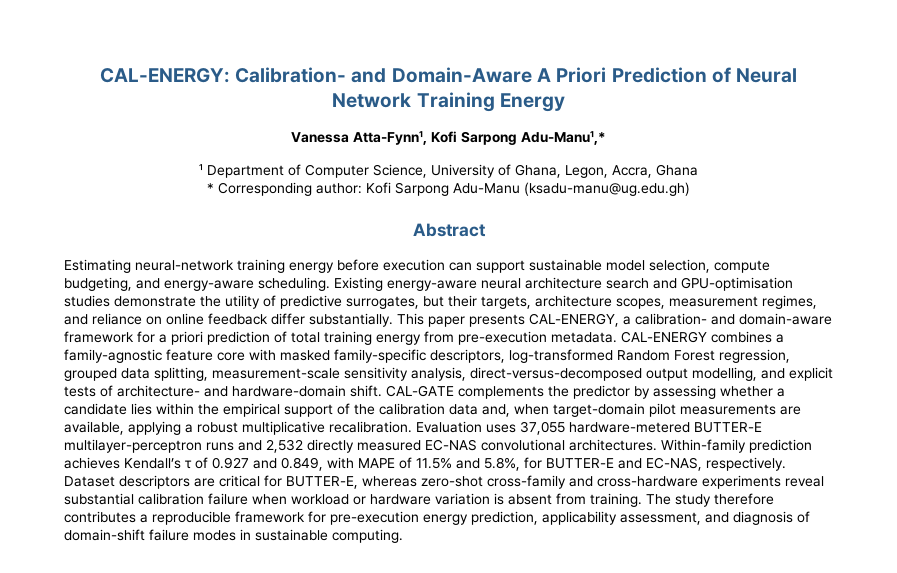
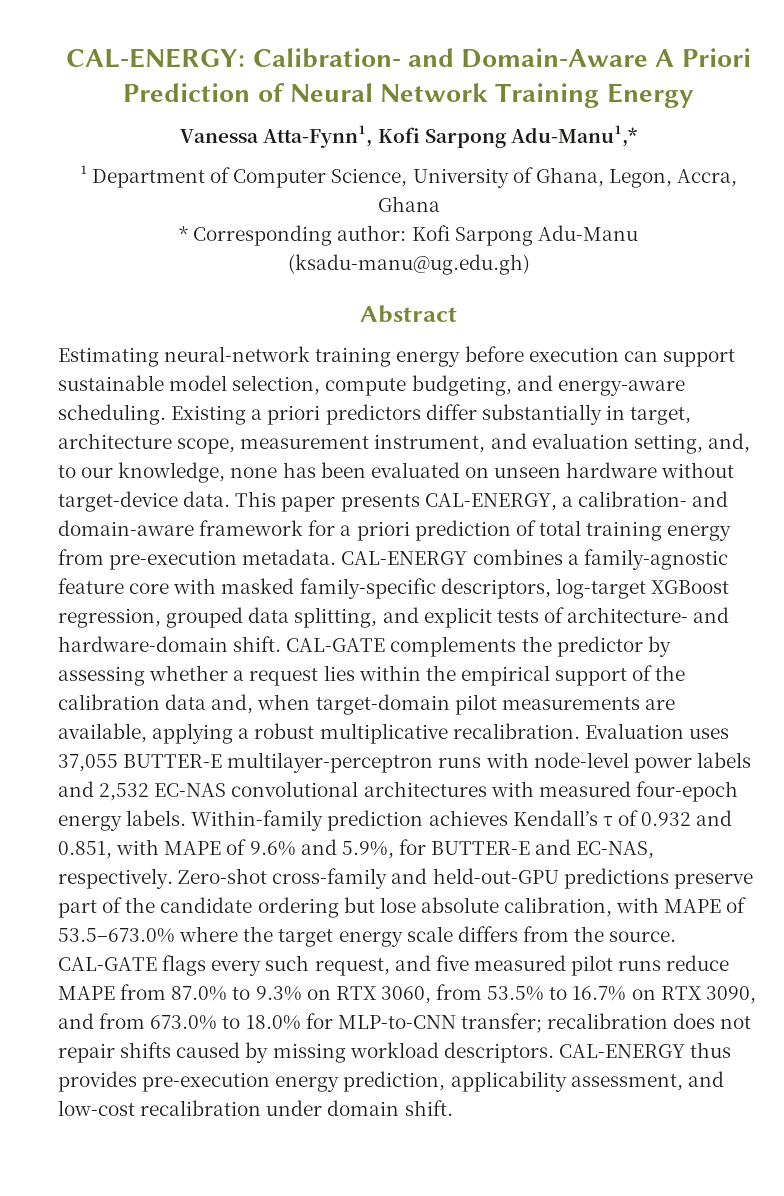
- Existing energy-aware neural architecture search and GPU-optimisation studies demonstrate the utility of predictive surrogates, but their targets, architecture scopes, measurement regimes, and reliance on online feedback differ substantially.
+ Existing a priori predictors differ substantially in target, architecture scope, measurement instrument, and evaluation setting, and, to our knowledge, none has been evaluated on unseen hardware without target-device data.
- CAL-ENERGY combines a family-agnostic feature core with masked family-specific descriptors, log-transformed Random Forest regression, grouped data splitting, measurement-scale sensitivity analysis, direct-versus-decomposed output modelling, and explicit tests of architecture- and hardware-domain shift.
+ CAL-ENERGY combines a family-agnostic feature core with masked family-specific descriptors, log-target XGBoost regression, grouped data splitting, and explicit tests of architecture- and hardware-domain shift.
- CAL-GATE complements the predictor by assessing whether a candidate lies within the empirical support of the calibration data and, when target-domain pilot measurements are available, applying a robust multiplicative recalibration.
+ CAL-GATE complements the predictor by assessing whether a request lies within the empirical support of the calibration data and, when target-domain pilot measurements are available, applying a robust multiplicative recalibration.
- Evaluation uses 37,055 hardware-metered BUTTER-E multilayer-perceptron runs and 2,532 directly measured EC-NAS convolutional architectures.
+ Evaluation uses 37,055 BUTTER-E multilayer-perceptron runs with node-level power labels and 2,532 EC-NAS convolutional architectures with measured four-epoch energy labels.
- Within-family prediction achieves Kendall’s τ of 0.927 and 0.849, with MAPE of 11.5% and 5.8%, for BUTTER-E and EC-NAS, respectively.
+ Within-family prediction achieves Kendall’s τ of 0.932 and 0.851, with MAPE of 9.6% and 5.9%, for BUTTER-E and EC-NAS, respectively.
- Dataset descriptors are critical for BUTTER-E, whereas zero-shot cross-family and cross-hardware experiments reveal substantial calibration failure when workload or hardware variation is absent from training. The study therefore contributes a reproducible framework for pre-execution energy prediction, applicability assessment, and diagnosis of domain-shift failure modes in sustainable computing.
+ Zero-shot cross-family and held-out-GPU predictions preserve part of the candidate ordering but lose absolute calibration, with MAPE of 53.5–673.0% where the target energy scale differs from the source. CAL-GATE flags every such request, and five measured pilot runs reduce MAPE from 87.0% to 9.3% on RTX 3060, from 53.5% to 16.7% on RTX 3090, and from 673.0% to 18.0% for MLP-to-CNN transfer; recalibration does not repair shifts caused by missing workload descriptors. CAL-ENERGY thus provides pre-execution energy prediction, applicability assessment, and low-cost recalibration under domain shift.

